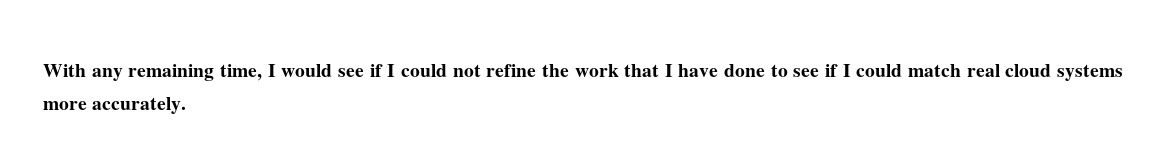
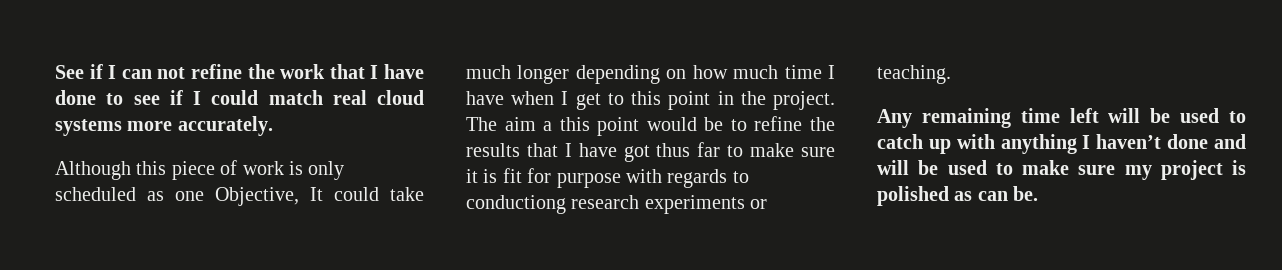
- With any remaining time, I would see if I could not refine the work that I have done to see if I could match real cloud systems more accurately.
+ See if I can not refine the work that I have done to see if I could match real cloud systems more accurately.
+ Although this piece of work is only scheduled as one Objective, It could take much longer depending on how much time I have when I get to this point in the project. The aim a this point would be to refine the results that I have got thus far to make sure it is fit for purpose with regards to conductiong research experiments or teaching.
+ Any remaining time left will be used to catch up with anything I haven’t done and will be used to make sure my project is polished as can be.

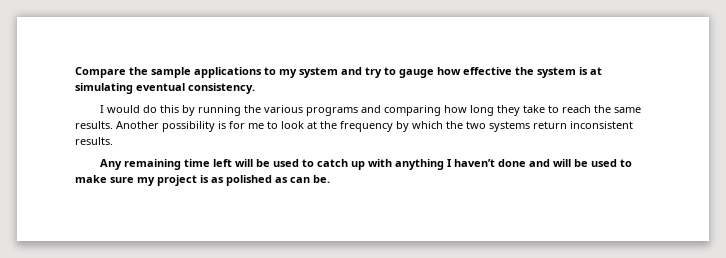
- See if I can not refine the work that I have done to see if I could match real cloud systems more accurately.
- Although this piece of work is only scheduled as one Objective, It could take much longer depending on how much time I have when I get to this point in the project. The aim a this point would be to refine the results that I have got thus far to make sure it is fit for purpose with regards to conductiong research experiments or teaching.
+ Compare the sample applications to my system and try to gauge how effective the system is at simulating eventual consistency.
+ I would do this by running the various programs and comparing how long they take to reach the same results. Another possibility is for me to look at the frequency by which the two systems return inconsistent results.
- Any remaining time left will be used to catch up with anything I haven’t done and will be used to make sure my project is polished as can be.
+ Any remaining time left will be used to catch up with anything I haven’t done and will be used to make sure my project is as polished as can be.

